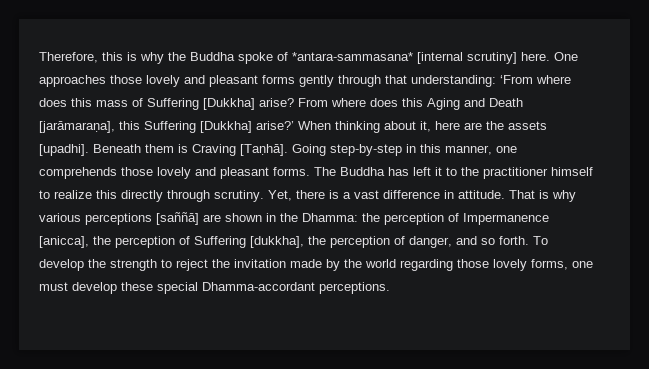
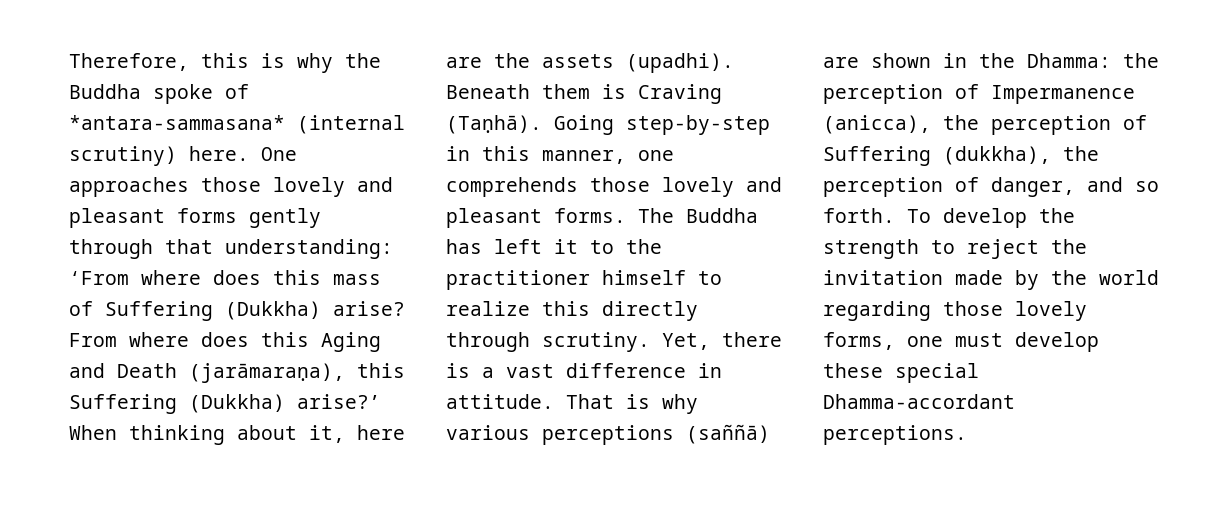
- Therefore, this is why the Buddha spoke of *antara-sammasana* [internal scrutiny] here.
+ Therefore, this is why the Buddha spoke of *antara-sammasana* (internal scrutiny) here.
- One approaches those lovely and pleasant forms gently through that understanding: ‘From where does this mass of Suffering [Dukkha] arise?
+ One approaches those lovely and pleasant forms gently through that understanding: ‘From where does this mass of Suffering (Dukkha) arise?
- From where does this Aging and Death [jarāmaraṇa], this Suffering [Dukkha] arise?’
+ From where does this Aging and Death (jarāmaraṇa), this Suffering (Dukkha) arise?’
- When thinking about it, here are the assets [upadhi].
+ When thinking about it, here are the assets (upadhi).
- Beneath them is Craving [Taṇhā].
+ Beneath them is Craving (Taṇhā).
- That is why various perceptions [saññā] are shown in the Dhamma: the perception of Impermanence [anicca], the perception of Suffering [dukkha], the perception of danger, and so forth.
+ That is why various perceptions (saññā) are shown in the Dhamma: the perception of Impermanence (anicca), the perception of Suffering (dukkha), the perception of danger, and so forth.

